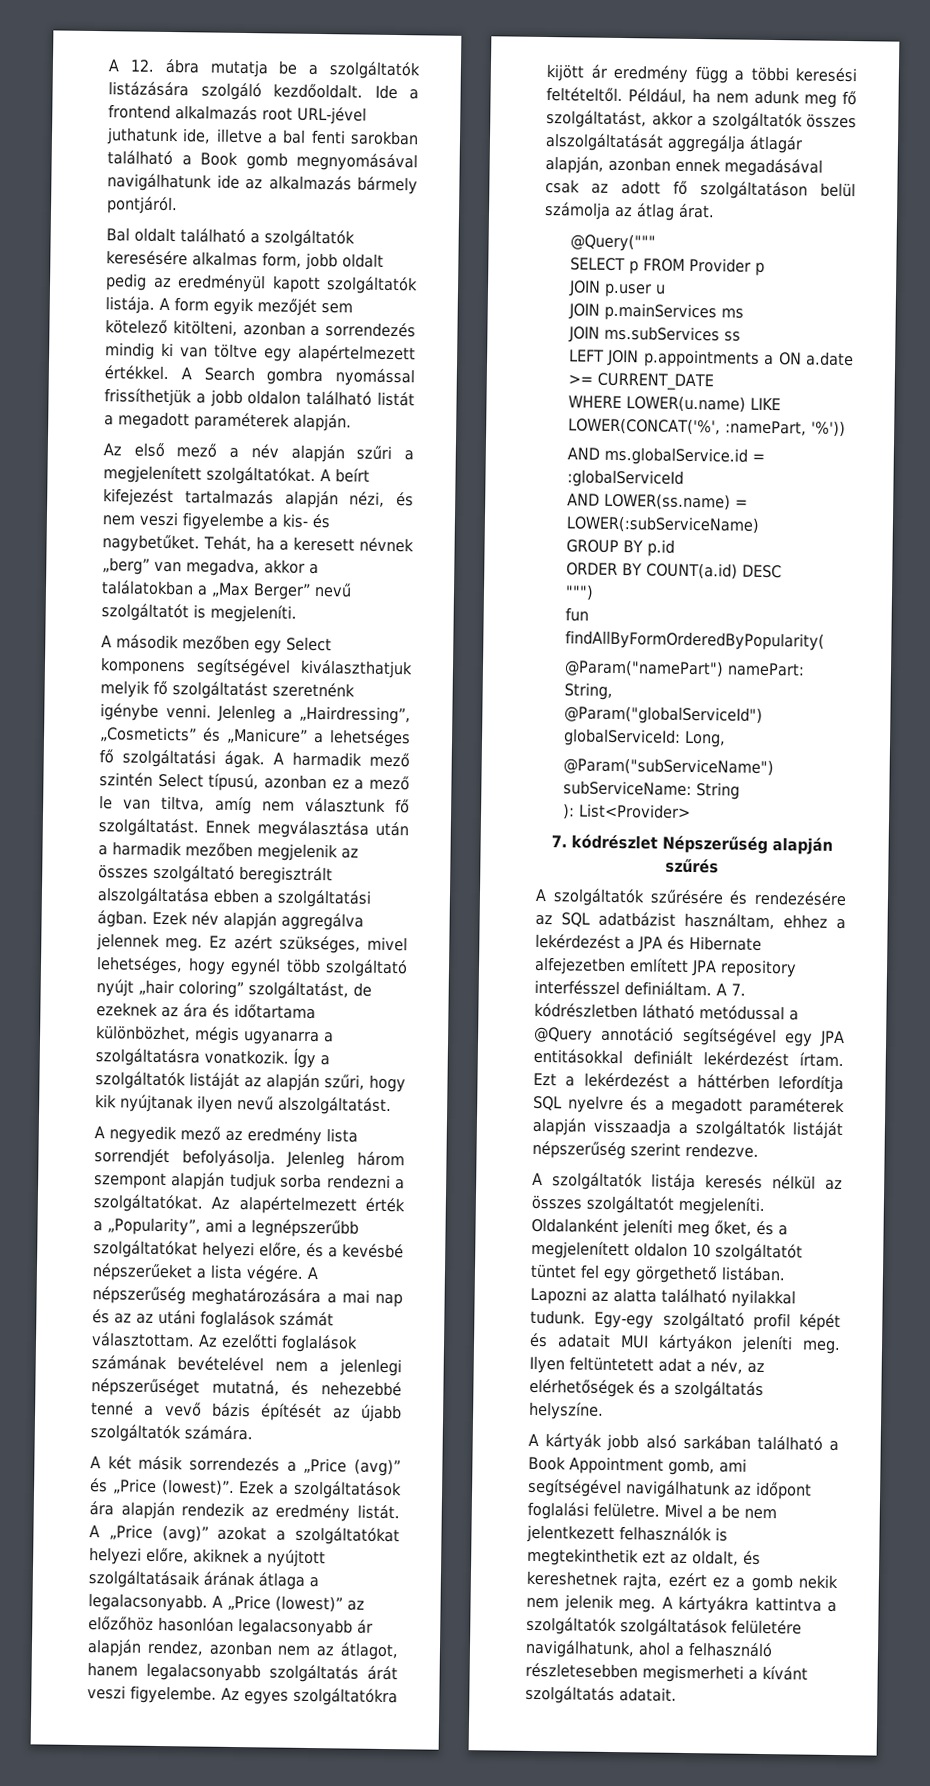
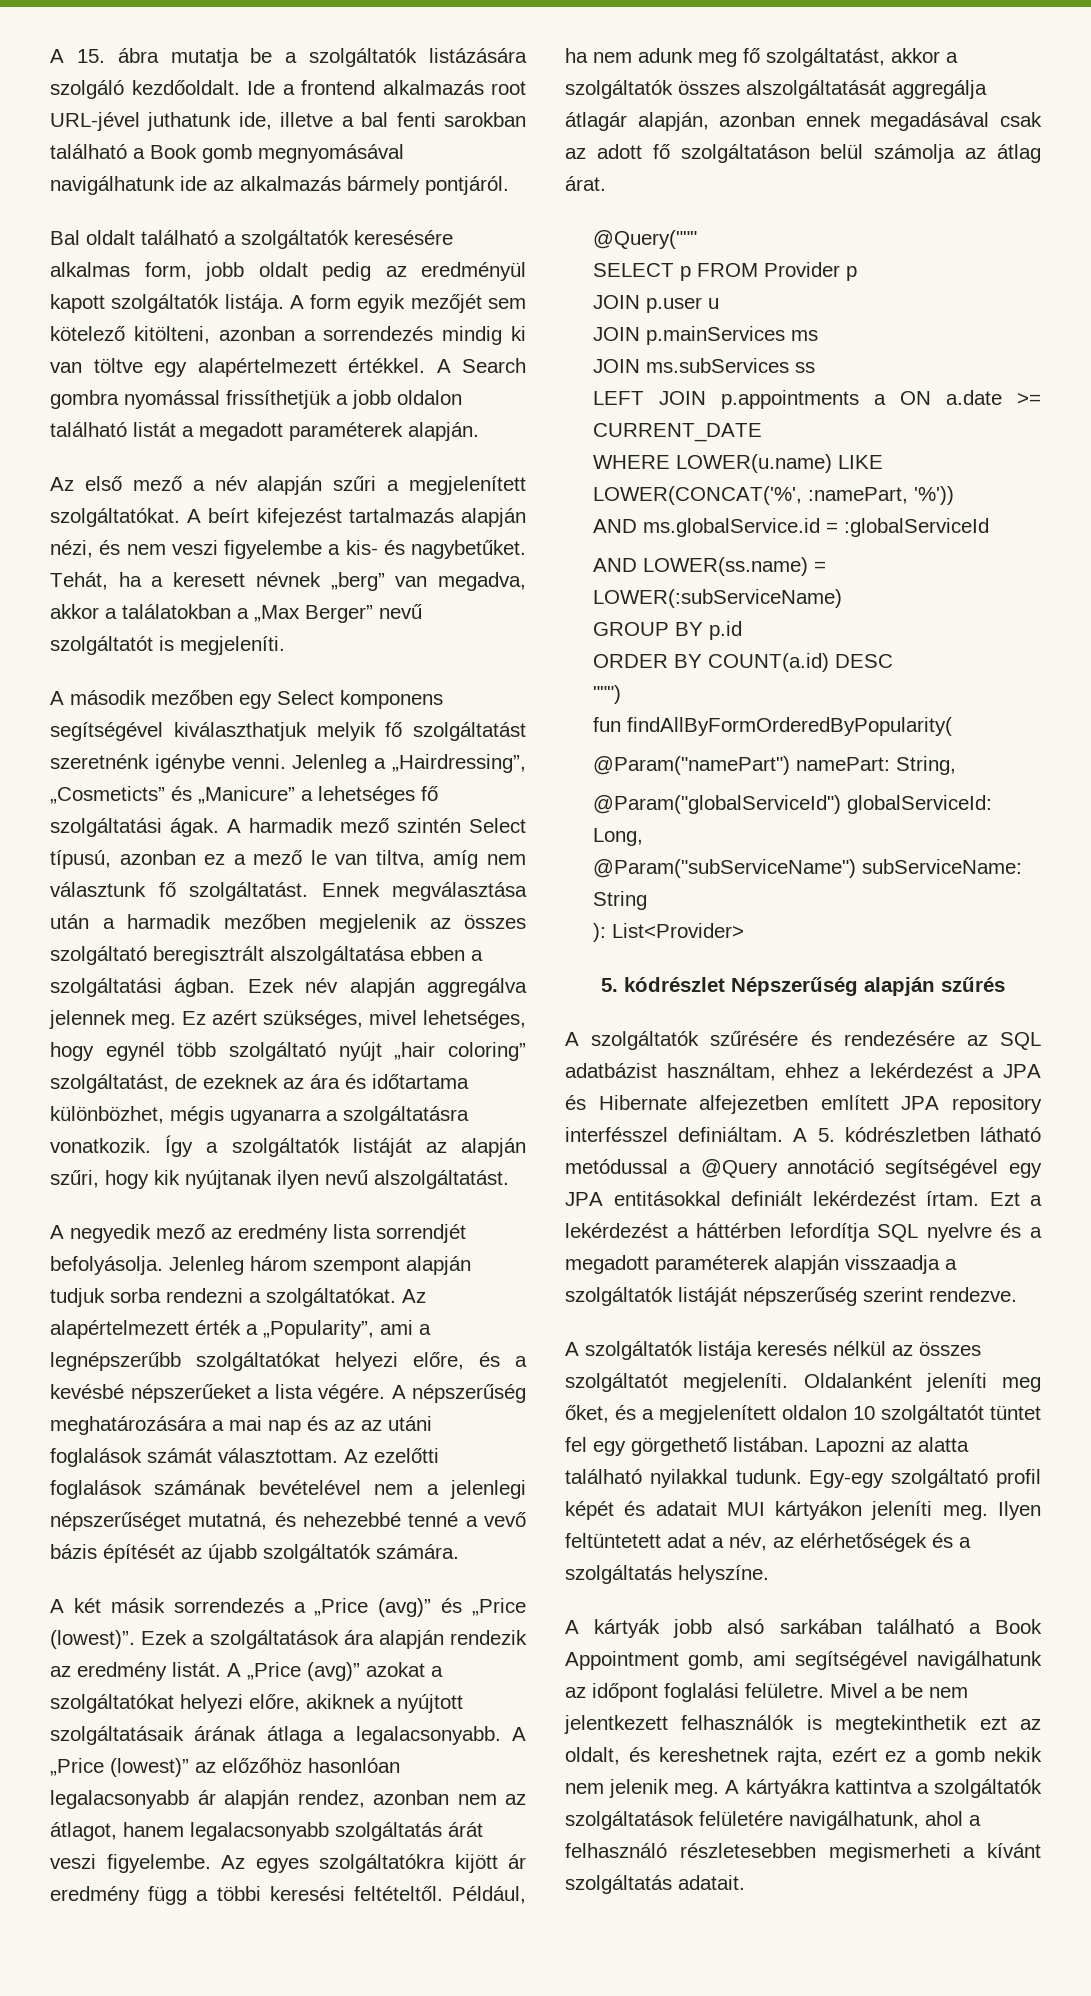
- A 12. ábra mutatja be a szolgáltatók listázására szolgáló kezdőoldalt.
+ A 15. ábra mutatja be a szolgáltatók listázására szolgáló kezdőoldalt.
- 7. kódrészlet Népszerűség alapján szűrés
+ 5. kódrészlet Népszerűség alapján szűrés
- A 7. kódrészletben látható metódussal a @Query annotáció segítségével egy JPA entitásokkal definiált lekérdezést írtam.
+ A 5. kódrészletben látható metódussal a @Query annotáció segítségével egy JPA entitásokkal definiált lekérdezést írtam.

